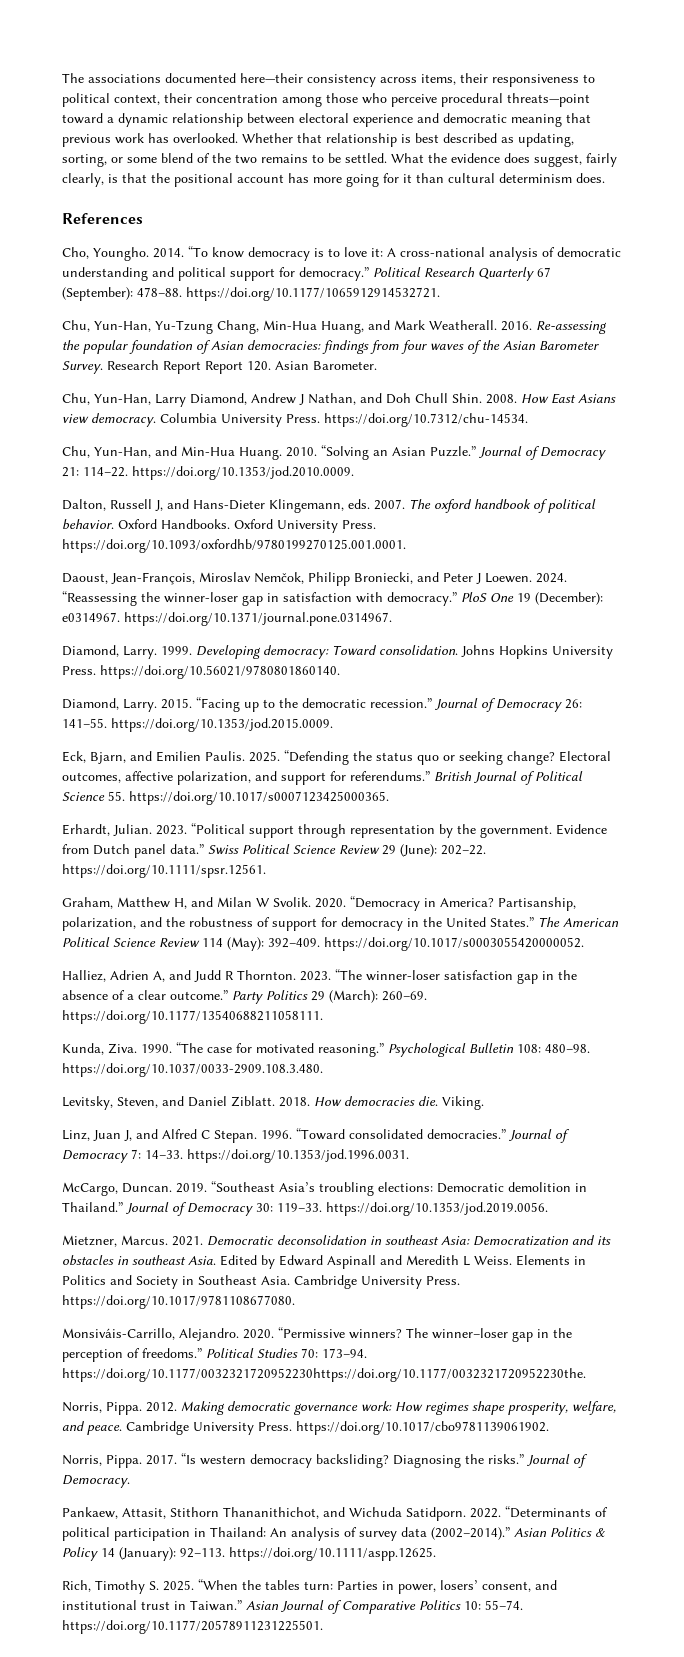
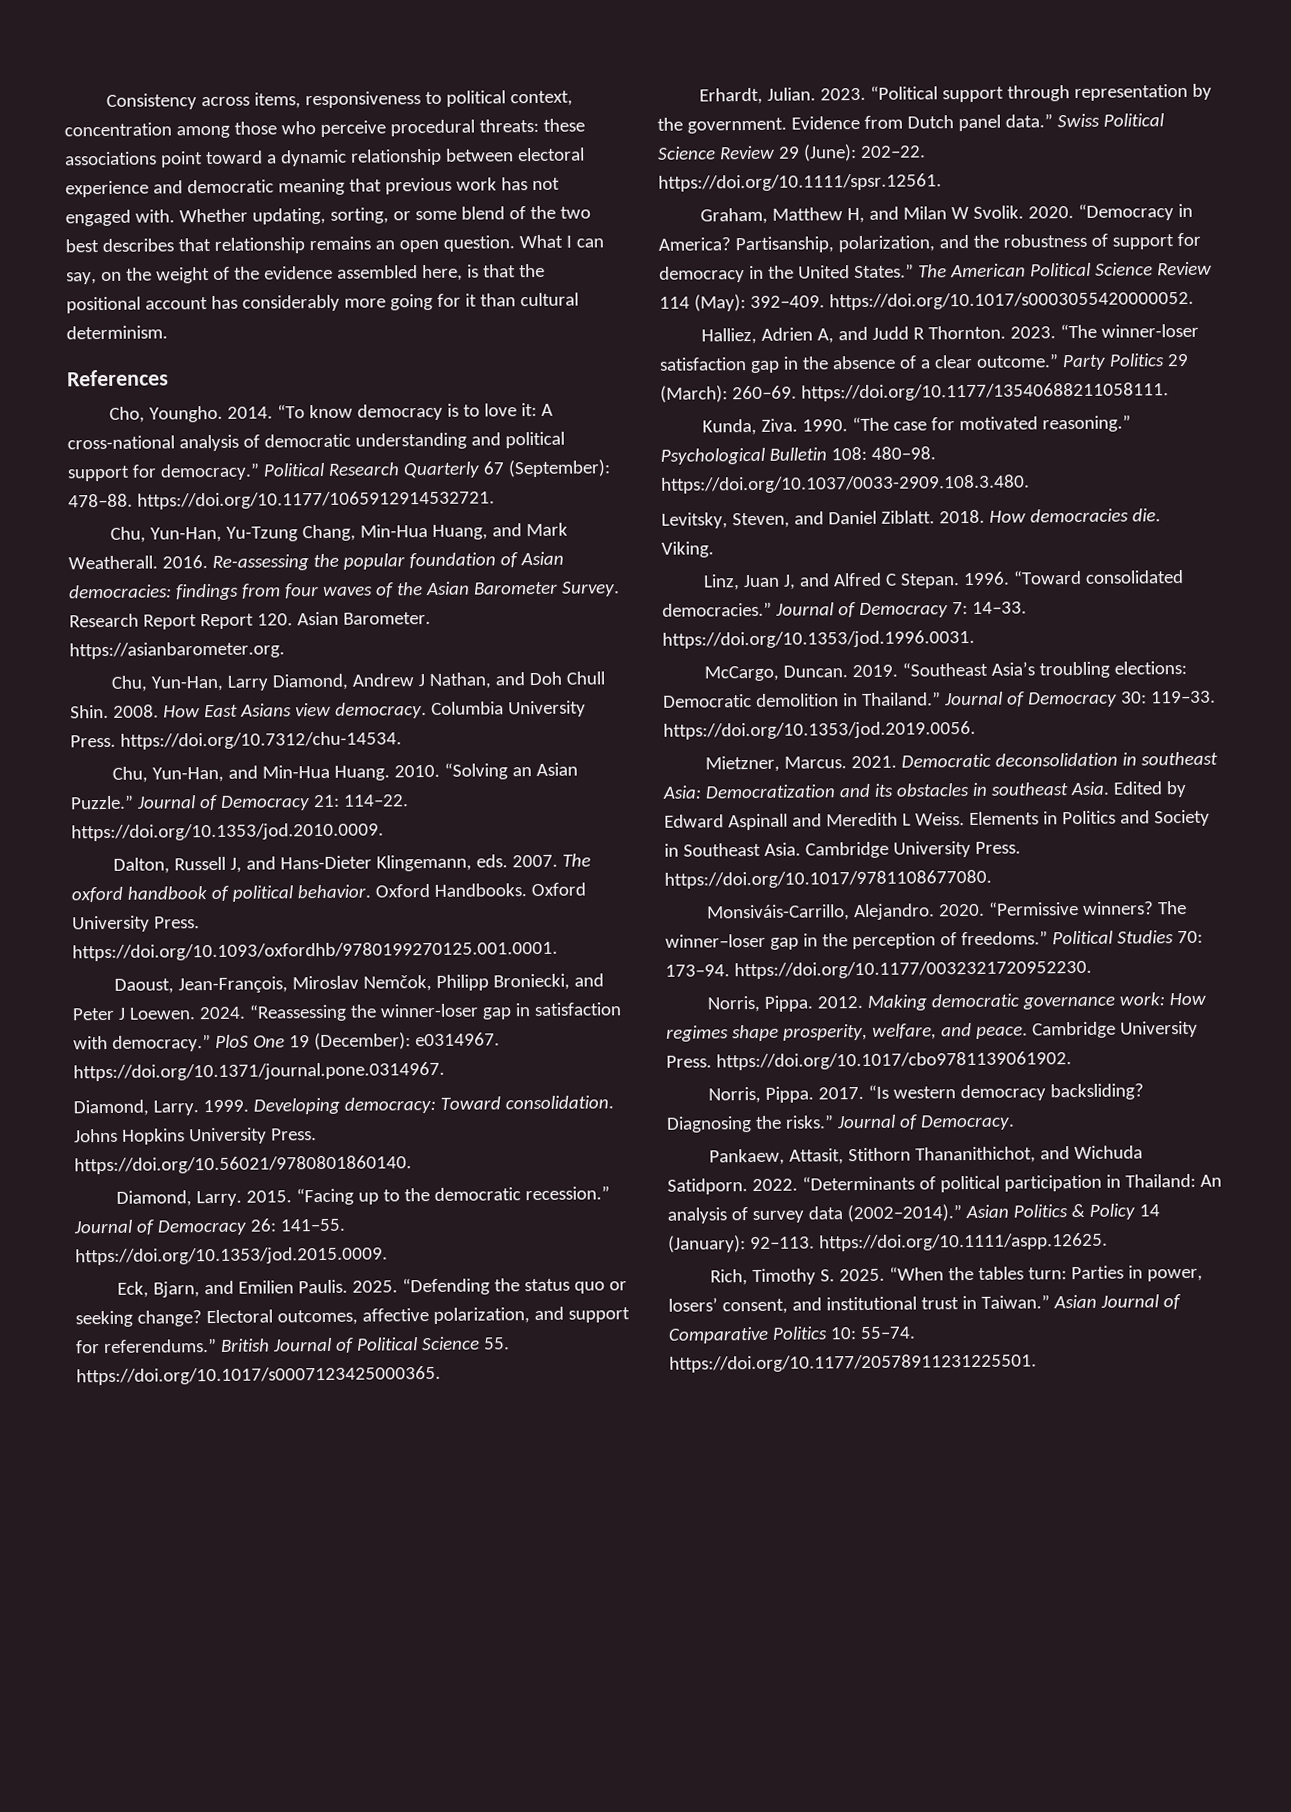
- The associations documented here—their consistency across items, their responsiveness to political context, their concentration among those who perceive procedural threats—point toward a dynamic relationship between electoral experience and democratic meaning that previous work has overlooked. Whether that relationship is best described as updating, sorting, or some blend of the two remains to be settled. What the evidence does suggest, fairly clearly, is that the positional account has more going for it than cultural determinism does.
+ Consistency across items, responsiveness to political context, concentration among those who perceive procedural threats: these associations point toward a dynamic relationship between electoral experience and democratic meaning that previous work has not engaged with. Whether updating, sorting, or some blend of the two best describes that relationship remains an open question. What I can say, on the weight of the evidence assembled here, is that the positional account has considerably more going for it than cultural determinism.
- Research Report Report 120. Asian Barometer.
+ Research Report Report 120. Asian Barometer. https://asianbarometer.org.
- Political Studies 70: 173–94. https://doi.org/10.1177/0032321720952230https://doi.org/10.1177/0032321720952230the.
+ Political Studies 70: 173–94. https://doi.org/10.1177/0032321720952230.

